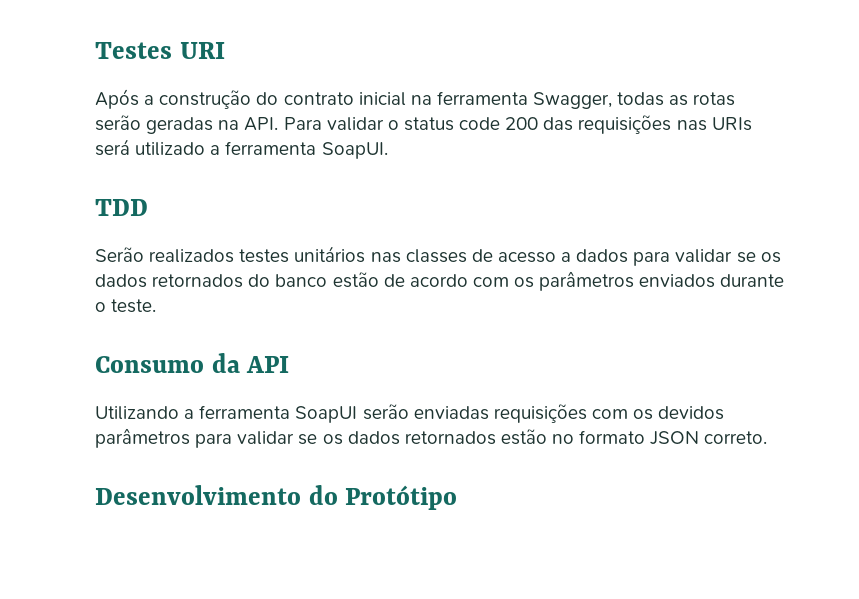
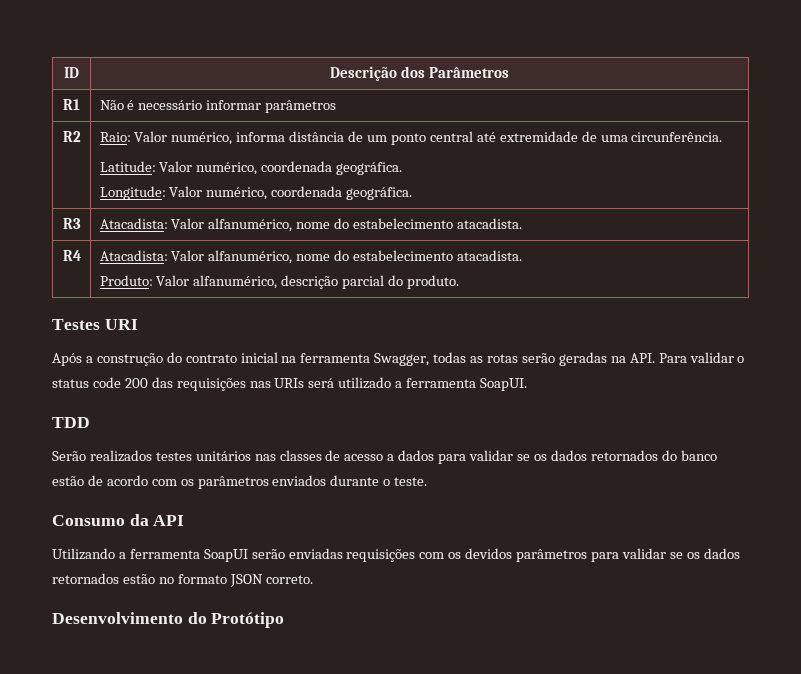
+ ID | Descrição dos Parâmetros
+ R1 | Não é necessário informar parâmetros
+ R2 | Raio: Valor numérico, informa distância de um ponto central até extremidade de uma circunferência.
+ Latitude: Valor numérico, coordenada geográfica.
+ Longitude: Valor numérico, coordenada geográfica.
+ R3 | Atacadista: Valor alfanumérico, nome do estabelecimento atacadista.
+ R4 | Atacadista: Valor alfanumérico, nome do estabelecimento atacadista.
+ Produto: Valor alfanumérico, descrição parcial do produto.

